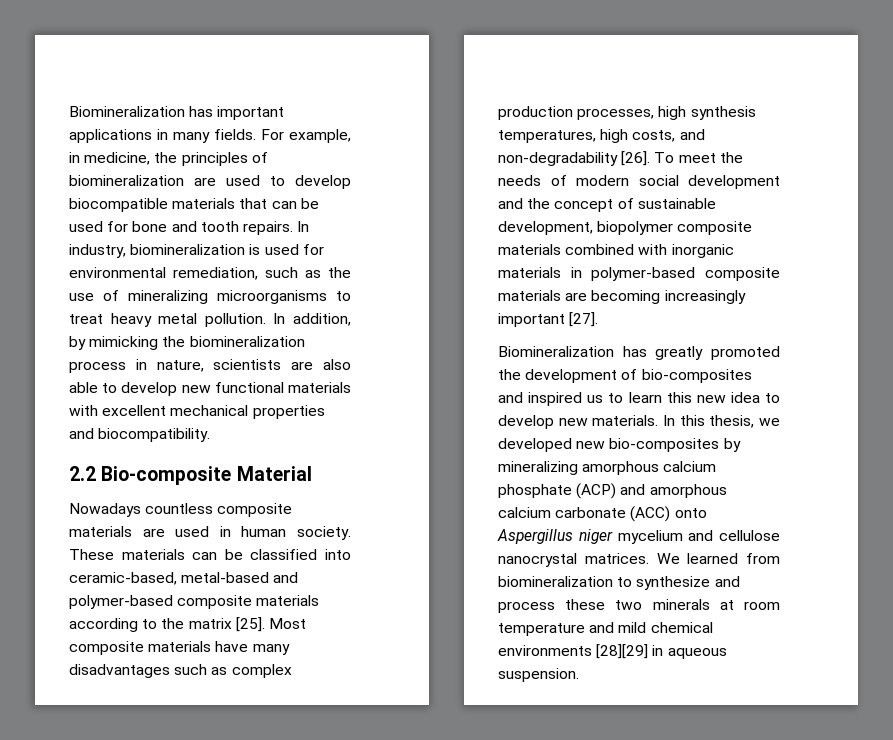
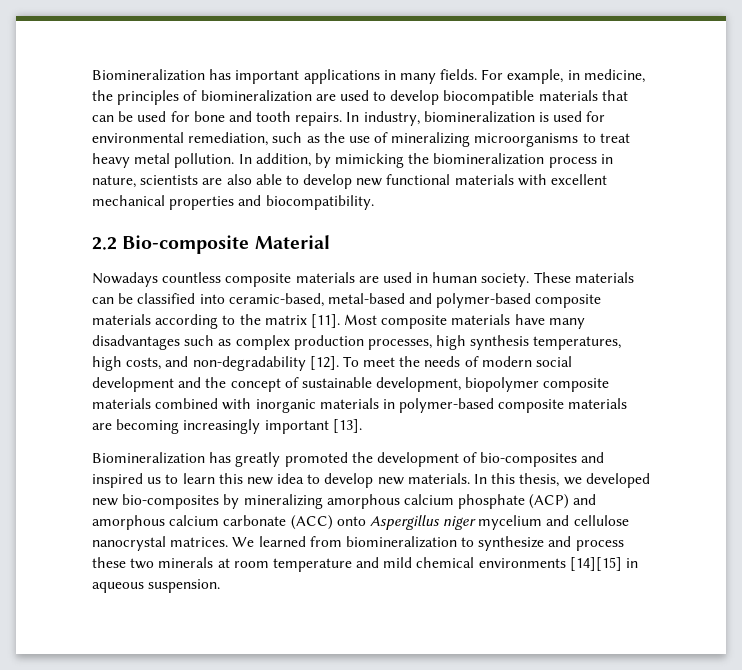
- These materials can be classified into ceramic-based, metal-based and polymer-based composite materials according to the matrix [25].
+ These materials can be classified into ceramic-based, metal-based and polymer-based composite materials according to the matrix [11].
- Most composite materials have many disadvantages such as complex production processes, high synthesis temperatures, high costs, and non-degradability [26].
+ Most composite materials have many disadvantages such as complex production processes, high synthesis temperatures, high costs, and non-degradability [12].
- To meet the needs of modern social development and the concept of sustainable development, biopolymer composite materials combined with inorganic materials in polymer-based composite materials are becoming increasingly important [27].
+ To meet the needs of modern social development and the concept of sustainable development, biopolymer composite materials combined with inorganic materials in polymer-based composite materials are becoming increasingly important [13].
- We learned from biomineralization to synthesize and process these two minerals at room temperature and mild chemical environments [28][29] in aqueous suspension.
+ We learned from biomineralization to synthesize and process these two minerals at room temperature and mild chemical environments [14][15] in aqueous suspension.

